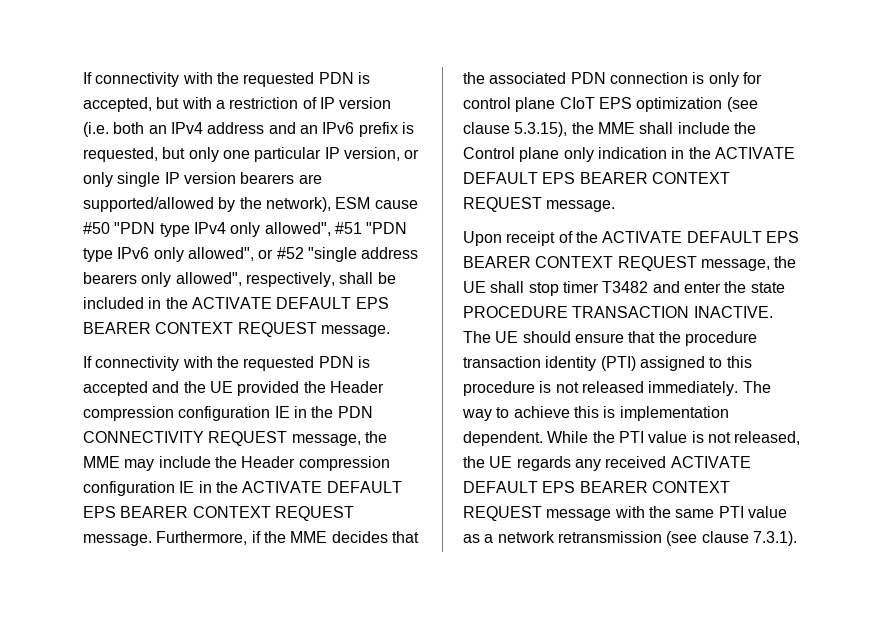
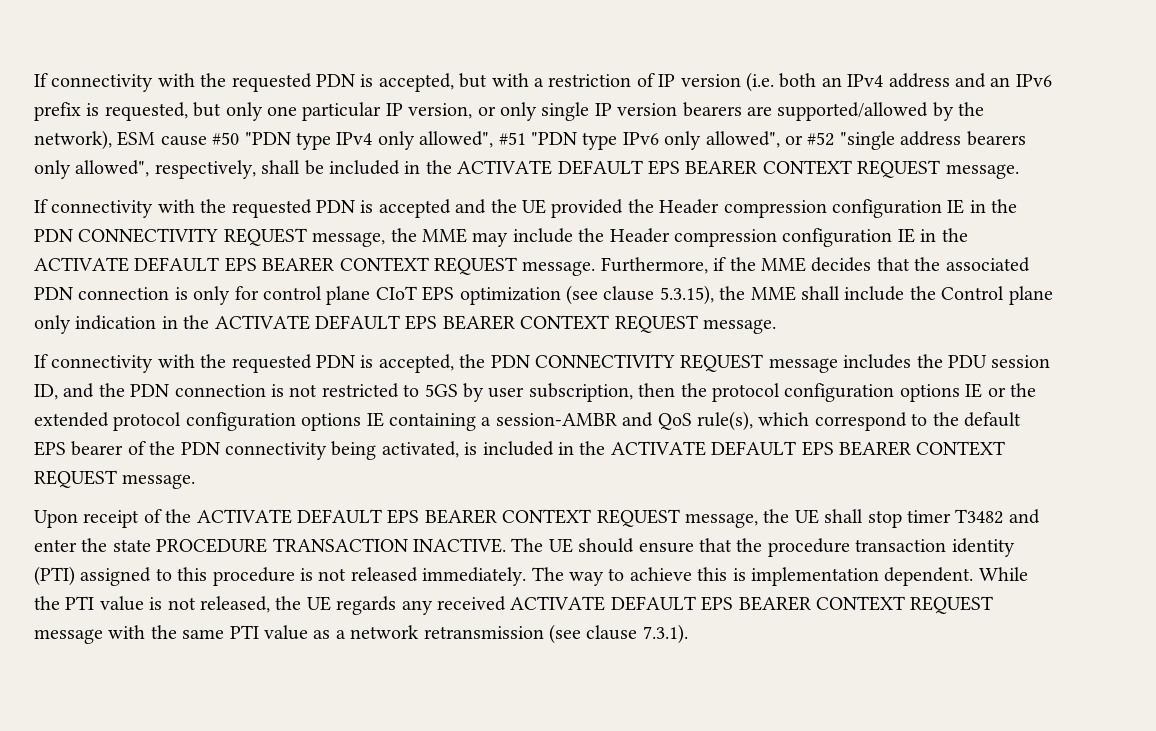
+ If connectivity with the requested PDN is accepted, the PDN CONNECTIVITY REQUEST message includes the PDU session ID, and the PDN connection is not restricted to 5GS by user subscription, then the protocol configuration options IE or the extended protocol configuration options IE containing a session-AMBR and QoS rule(s), which correspond to the default EPS bearer of the PDN connectivity being activated, is included in the ACTIVATE DEFAULT EPS BEARER CONTEXT REQUEST message.

